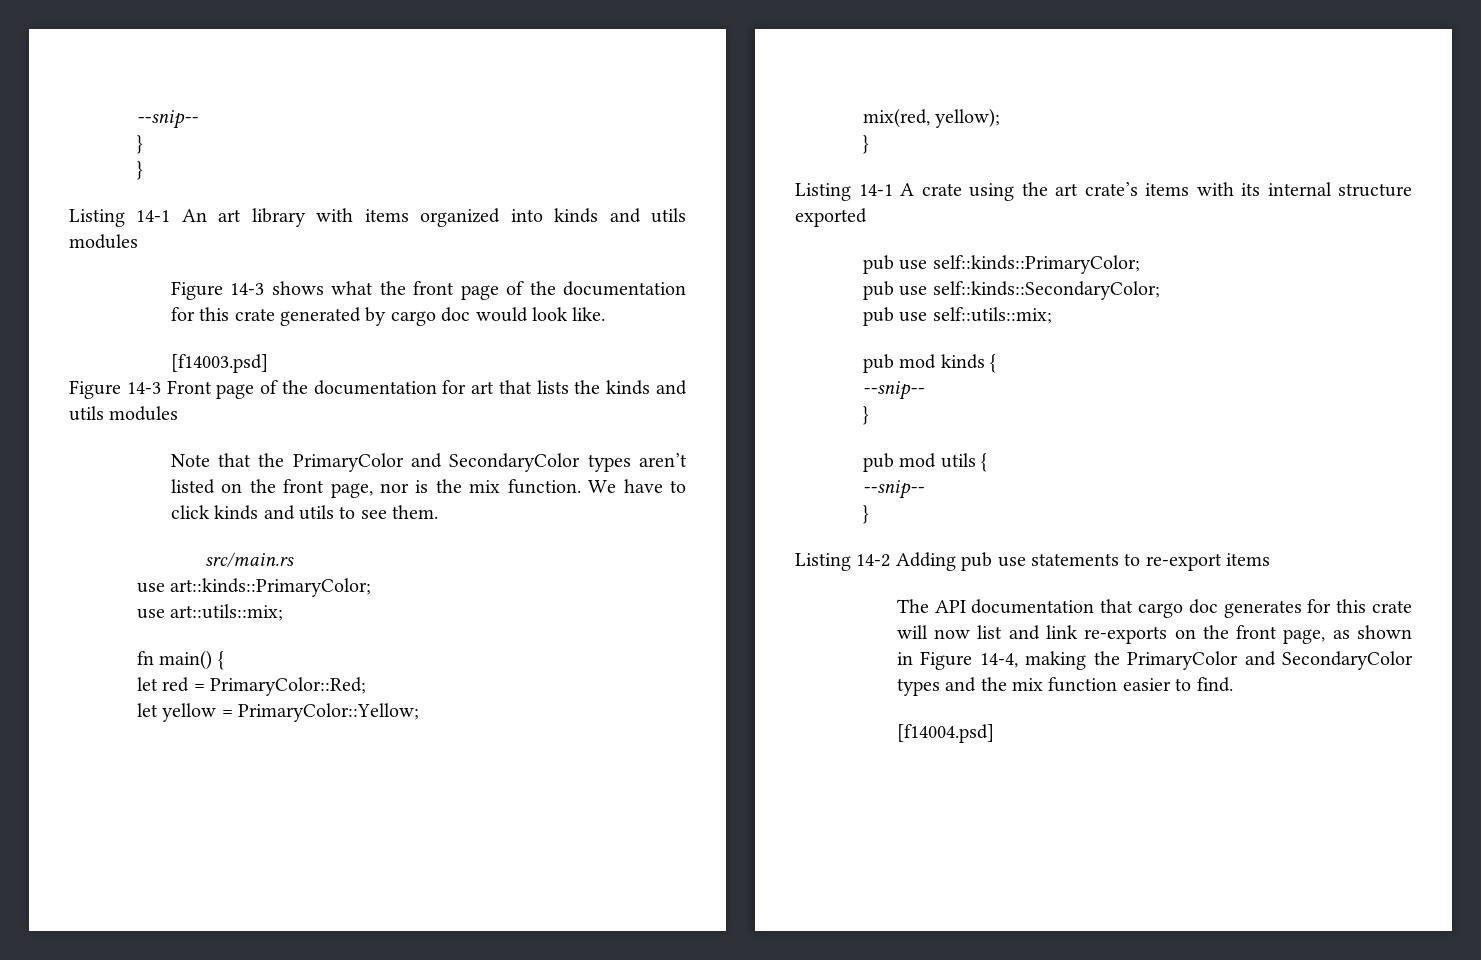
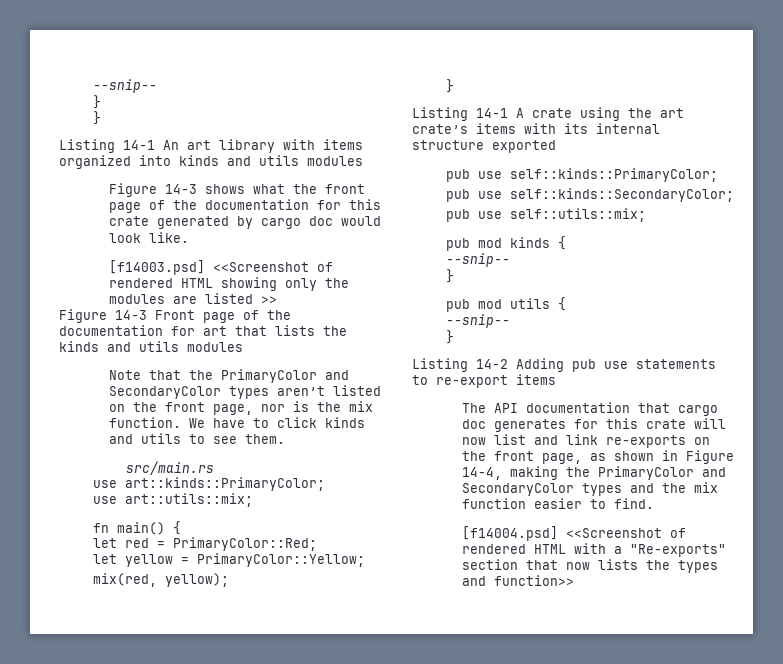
- [f14003.psd]
+ [f14003.psd] <<Screenshot of rendered HTML showing only the modules are listed >>
- [f14004.psd]
+ [f14004.psd] <<Screenshot of rendered HTML with a "Re-exports" section that now lists the types and function>>

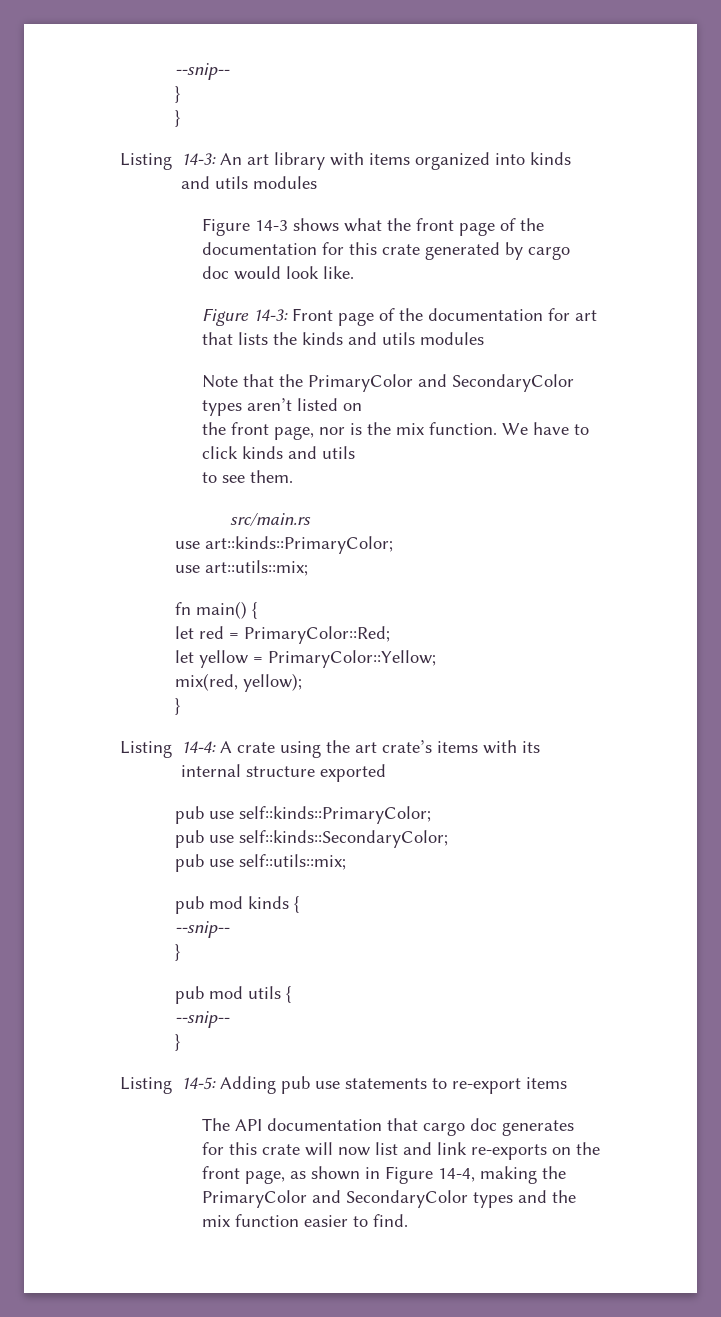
- Listing 14-1 An art library with items organized into kinds and utils modules
+ Listing 14-3: An art library with items organized into kinds and utils modules
- [f14003.psd] <<Screenshot of rendered HTML showing only the modules are listed >>
- Figure 14-3 Front page of the documentation for art that lists the kinds and utils modules
+ Figure 14-3: Front page of the documentation for art that lists the kinds and utils modules
- Note that the PrimaryColor and SecondaryColor types aren’t listed on the front page, nor is the mix function.
+ Note that the PrimaryColor and SecondaryColor types aren’t listed on
+ the front page, nor is the mix function.
- We have to click kinds and utils to see them.
+ We have to click kinds and utils
+ to see them.
- Listing 14-1 A crate using the art crate’s items with its internal structure exported
+ Listing 14-4: A crate using the art crate’s items with its internal structure exported
- Listing 14-2 Adding pub use statements to re-export items
+ Listing 14-5: Adding pub use statements to re-export items
- [f14004.psd] <<Screenshot of rendered HTML with a "Re-exports" section that now lists the types and function>>

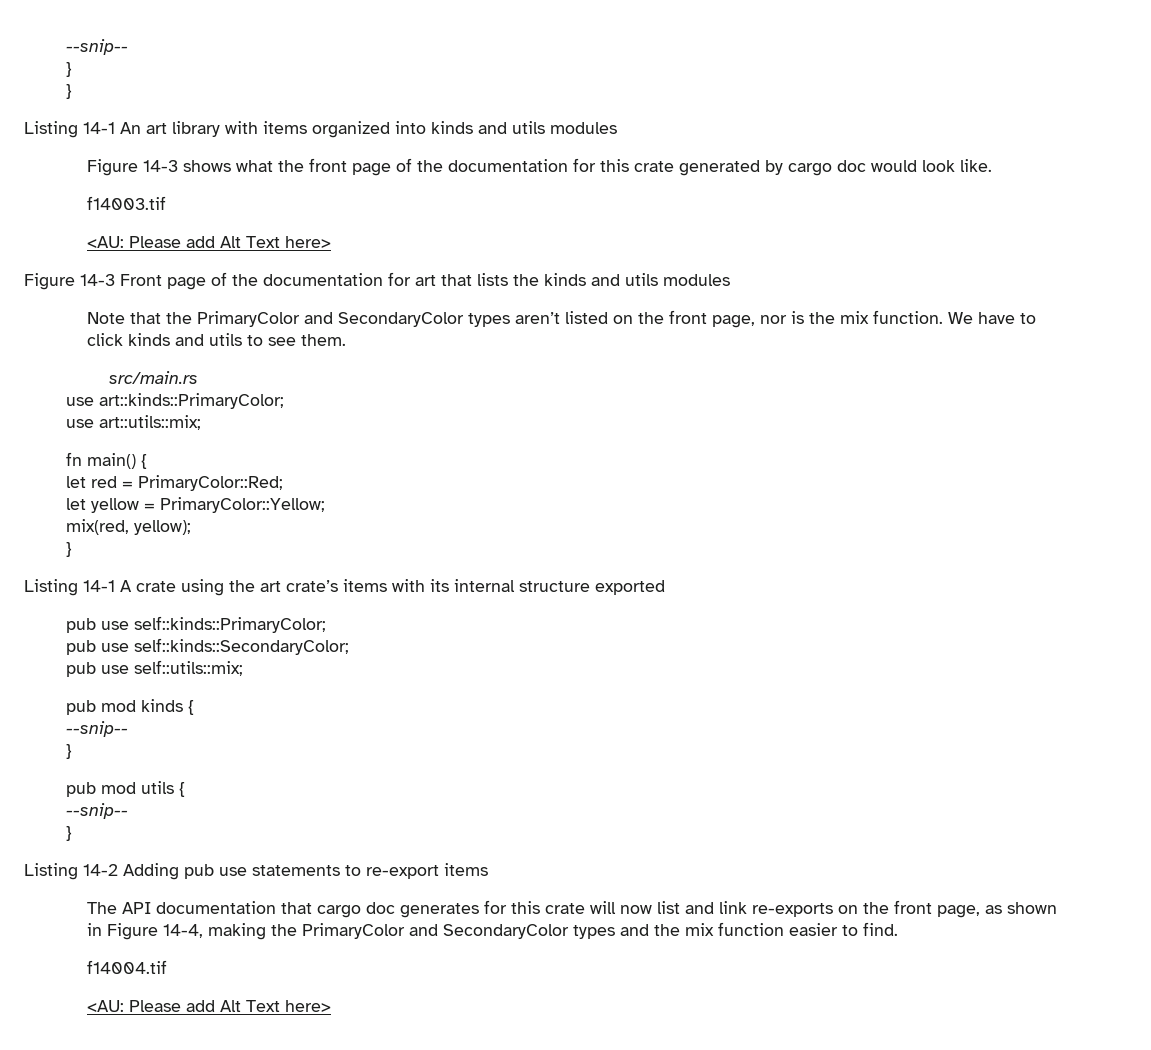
- Listing 14-3: An art library with items organized into kinds and utils modules
+ Listing 14-1 An art library with items organized into kinds and utils modules
- Figure 14-3: Front page of the documentation for art that lists the kinds and utils modules
+ f14003.tif
+ <AU: Please add Alt Text here>
+ Figure 14-3 Front page of the documentation for art that lists the kinds and utils modules
- Note that the PrimaryColor and SecondaryColor types aren’t listed on
- the front page, nor is the mix function.
+ Note that the PrimaryColor and SecondaryColor types aren’t listed on the front page, nor is the mix function.
- We have to click kinds and utils
- to see them.
+ We have to click kinds and utils to see them.
- Listing 14-4: A crate using the art crate’s items with its internal structure exported
+ Listing 14-1 A crate using the art crate’s items with its internal structure exported
- Listing 14-5: Adding pub use statements to re-export items
+ Listing 14-2 Adding pub use statements to re-export items
+ f14004.tif
+ <AU: Please add Alt Text here>

